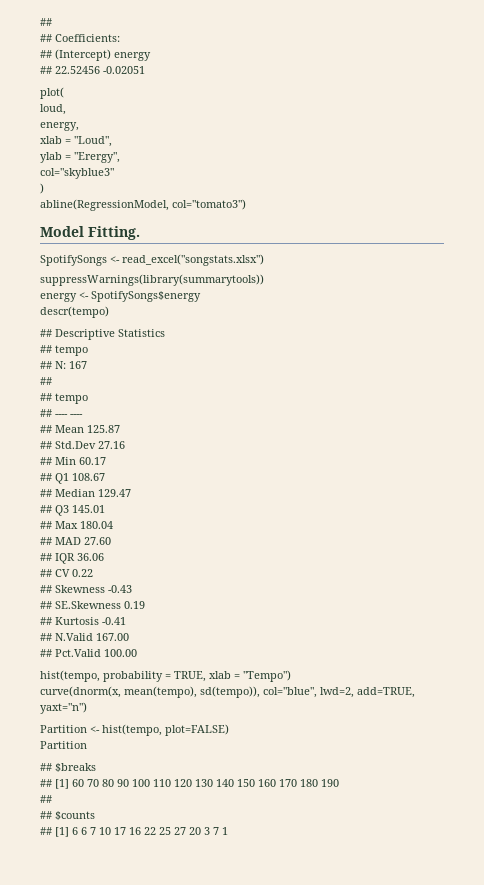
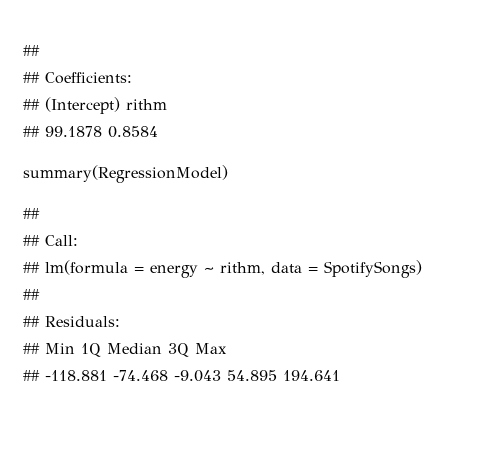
- ## (Intercept) energy
- ## 22.52456 -0.02051
- plot(
- loud,
- energy,
- xlab = "Loud",
- ylab = "Erergy",
- col="skyblue3"
- )
- abline(RegressionModel, col="tomato3")
- Model Fitting.
- SpotifySongs <- read_excel("songstats.xlsx")
- suppressWarnings(library(summarytools))
- energy <- SpotifySongs$energy
- descr(tempo)
- ## Descriptive Statistics
- ## tempo
- ## N: 167
+ ## (Intercept) rithm
+ ## 99.1878 0.8584
+ summary(RegressionModel)
  ##
- ## tempo
- ## ---- ----
- ## Mean 125.87
- ## Std.Dev 27.16
- ## Min 60.17
- ## Q1 108.67
- ## Median 129.47
- ## Q3 145.01
- ## Max 180.04
- ## MAD 27.60
- ## IQR 36.06
- ## CV 0.22
- ## Skewness -0.43
- ## SE.Skewness 0.19
- ## Kurtosis -0.41
- ## N.Valid 167.00
- ## Pct.Valid 100.00
- hist(tempo, probability = TRUE, xlab = "Tempo")
- curve(dnorm(x, mean(tempo), sd(tempo)), col="blue", lwd=2, add=TRUE, yaxt="n")
- Partition <- hist(tempo, plot=FALSE)
- Partition
- ## $breaks
- ## [1] 60 70 80 90 100 110 120 130 140 150 160 170 180 190
+ ## Call:
+ ## lm(formula = energy ~ rithm, data = SpotifySongs)
  ##
- ## $counts
- ## [1] 6 6 7 10 17 16 22 25 27 20 3 7 1
+ ## Residuals:
+ ## Min 1Q Median 3Q Max
+ ## -118.881 -74.468 -9.043 54.895 194.641

